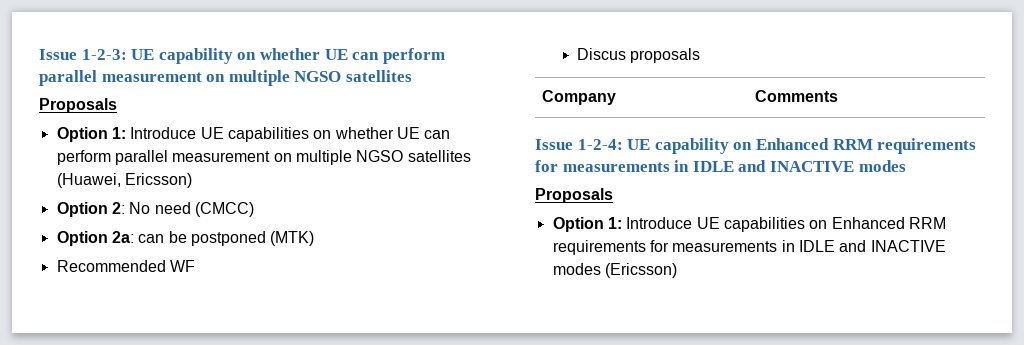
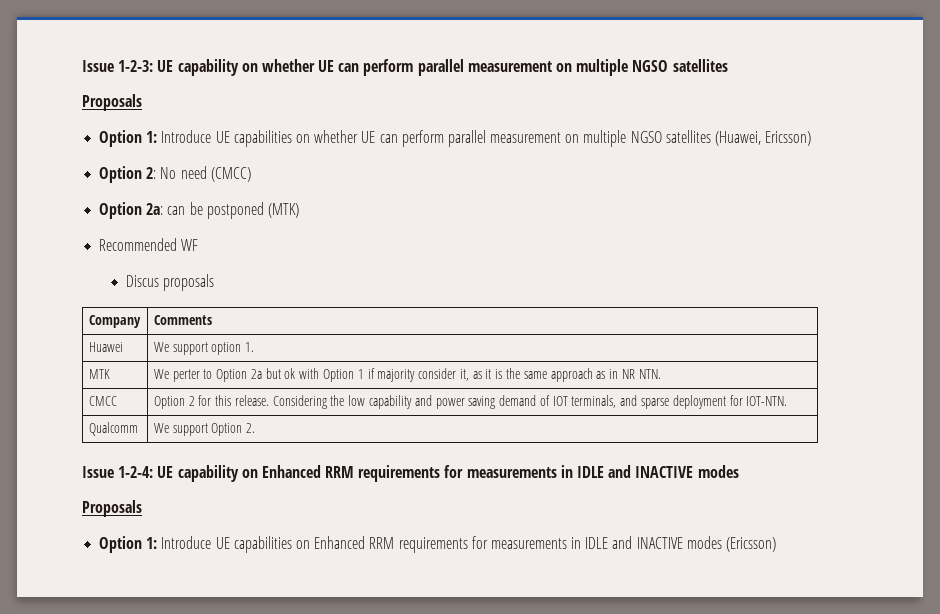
+ Huawei | We support option 1.
+ MTK | We perter to Option 2a but ok with Option 1 if majority consider it, as it is the same approach as in NR NTN.
+ CMCC | Option 2 for this release. Considering the low capability and power saving demand of IOT terminals, and sparse deployment for IOT-NTN.
+ Qualcomm | We support Option 2.

